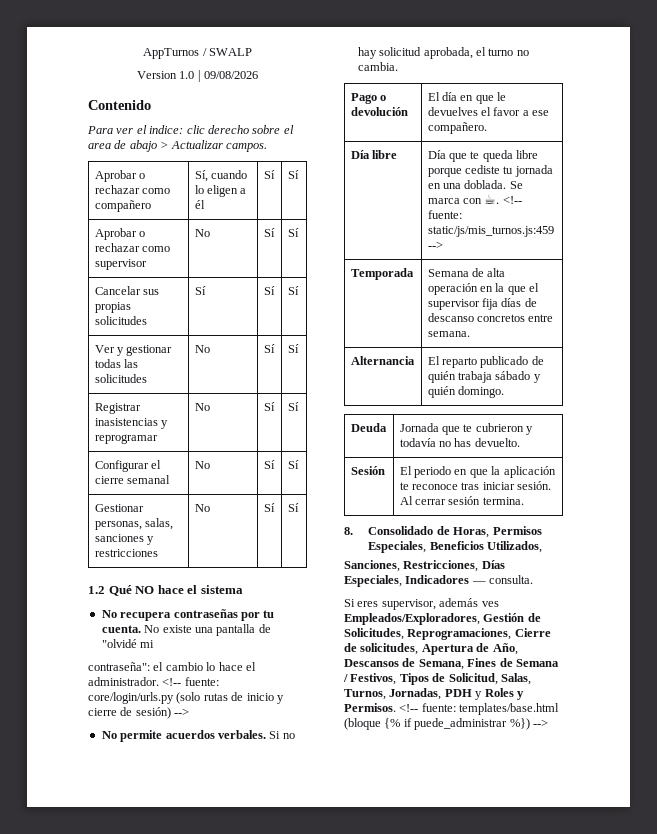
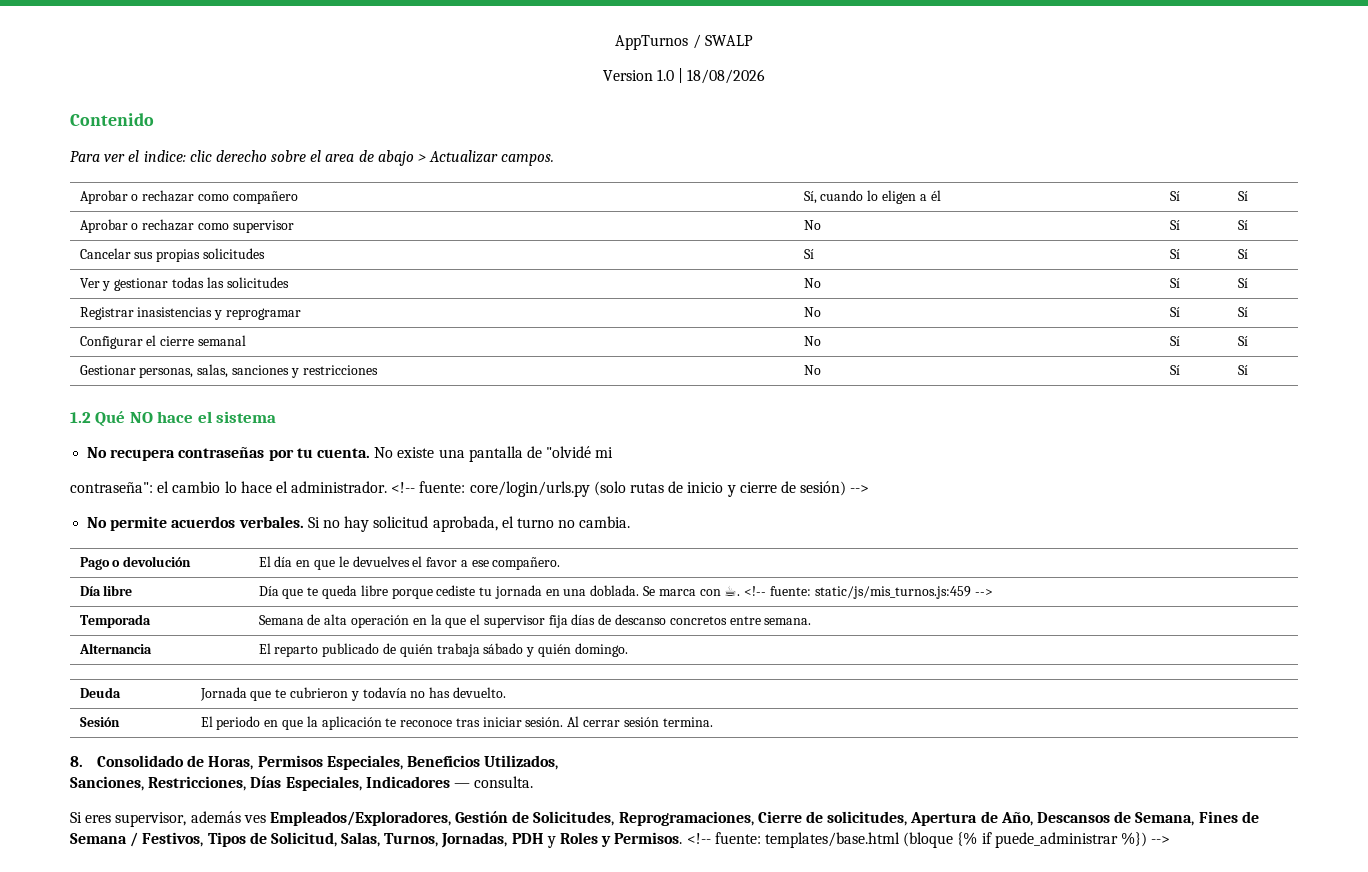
- Version 1.0 | 09/08/2026
+ Version 1.0 | 18/08/2026

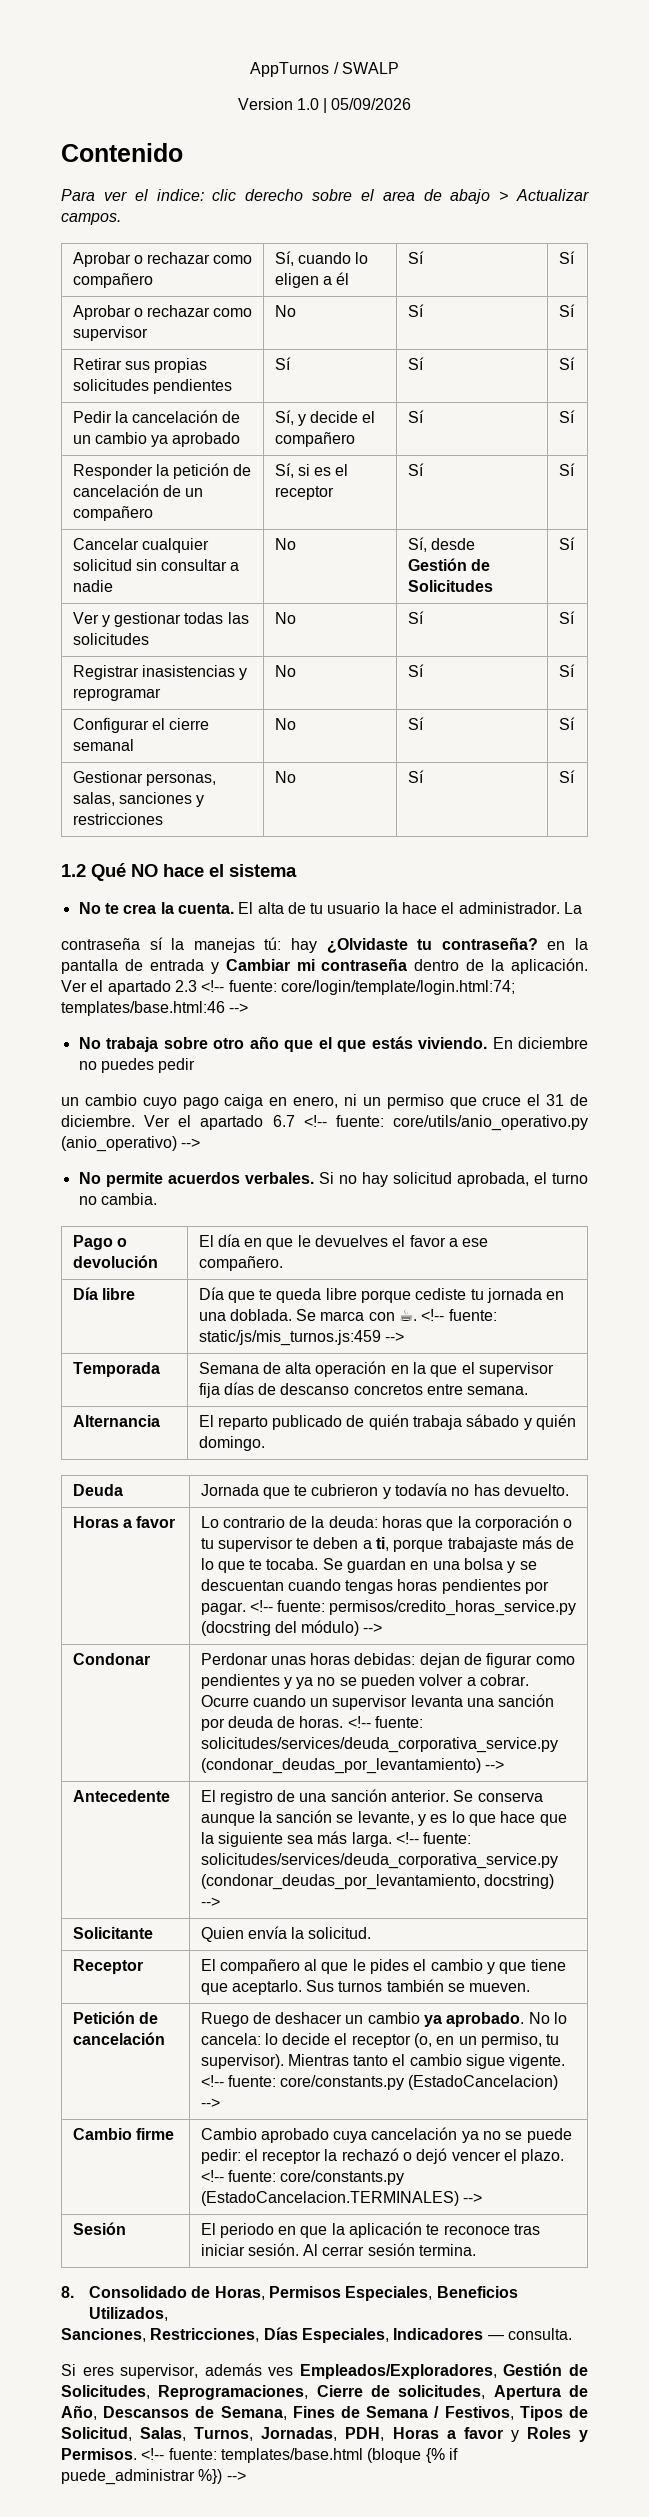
- Version 1.0 | 18/08/2026
+ Version 1.0 | 05/09/2026
- Cancelar sus propias solicitudes | Sí | Sí | Sí
+ Retirar sus propias solicitudes pendientes | Sí | Sí | Sí
+ Pedir la cancelación de un cambio ya aprobado | Sí, y decide el compañero | Sí | Sí
+ Responder la petición de cancelación de un compañero | Sí, si es el receptor | Sí | Sí
+ Cancelar cualquier solicitud sin consultar a nadie | No | Sí, desde Gestión de Solicitudes | Sí
- No recupera contraseñas por tu cuenta. No existe una pantalla de "olvidé mi
- contraseña": el cambio lo hace el administrador. <!-- fuente: core/login/urls.py (solo rutas de inicio y cierre de sesión) -->
+ No te crea la cuenta. El alta de tu usuario la hace el administrador. La
+ contraseña sí la manejas tú: hay ¿Olvidaste tu contraseña? en la pantalla de entrada y Cambiar mi contraseña dentro de la aplicación. Ver el apartado 2.3 <!-- fuente: core/login/template/login.html:74; templates/base.html:46 -->
+ No trabaja sobre otro año que el que estás viviendo. En diciembre no puedes pedir
+ un cambio cuyo pago caiga en enero, ni un permiso que cruce el 31 de diciembre. Ver el apartado 6.7 <!-- fuente: core/utils/anio_operativo.py (anio_operativo) -->
+ Horas a favor | Lo contrario de la deuda: horas que la corporación o tu supervisor te deben a ti, porque trabajaste más de lo que te tocaba. Se guardan en una bolsa y se descuentan cuando tengas horas pendientes por pagar. <!-- fuente: permisos/credito_horas_service.py (docstring del módulo) -->
+ Condonar | Perdonar unas horas debidas: dejan de figurar como pendientes y ya no se pueden volver a cobrar. Ocurre cuando un supervisor levanta una sanción por deuda de horas. <!-- fuente: solicitudes/services/deuda_corporativa_service.py (condonar_deudas_por_levantamiento) -->
+ Antecedente | El registro de una sanción anterior. Se conserva aunque la sanción se levante, y es lo que hace que la siguiente sea más larga. <!-- fuente: solicitudes/services/deuda_corporativa_service.py (condonar_deudas_por_levantamiento, docstring) -->
+ Solicitante | Quien envía la solicitud.
+ Receptor | El compañero al que le pides el cambio y que tiene que aceptarlo. Sus turnos también se mueven.
+ Petición de cancelación | Ruego de deshacer un cambio ya aprobado. No lo cancela: lo decide el receptor (o, en un permiso, tu supervisor). Mientras tanto el cambio sigue vigente. <!-- fuente: core/constants.py (EstadoCancelacion) -->
+ Cambio firme | Cambio aprobado cuya cancelación ya no se puede pedir: el receptor la rechazó o dejó vencer el plazo. <!-- fuente: core/constants.py (EstadoCancelacion.TERMINALES) -->
- Si eres supervisor, además ves Empleados/Exploradores, Gestión de Solicitudes, Reprogramaciones, Cierre de solicitudes, Apertura de Año, Descansos de Semana, Fines de Semana / Festivos, Tipos de Solicitud, Salas, Turnos, Jornadas, PDH y Roles y Permisos.
+ Si eres supervisor, además ves Empleados/Exploradores, Gestión de Solicitudes, Reprogramaciones, Cierre de solicitudes, Apertura de Año, Descansos de Semana, Fines de Semana / Festivos, Tipos de Solicitud, Salas, Turnos, Jornadas, PDH, Horas a favor y Roles y Permisos.

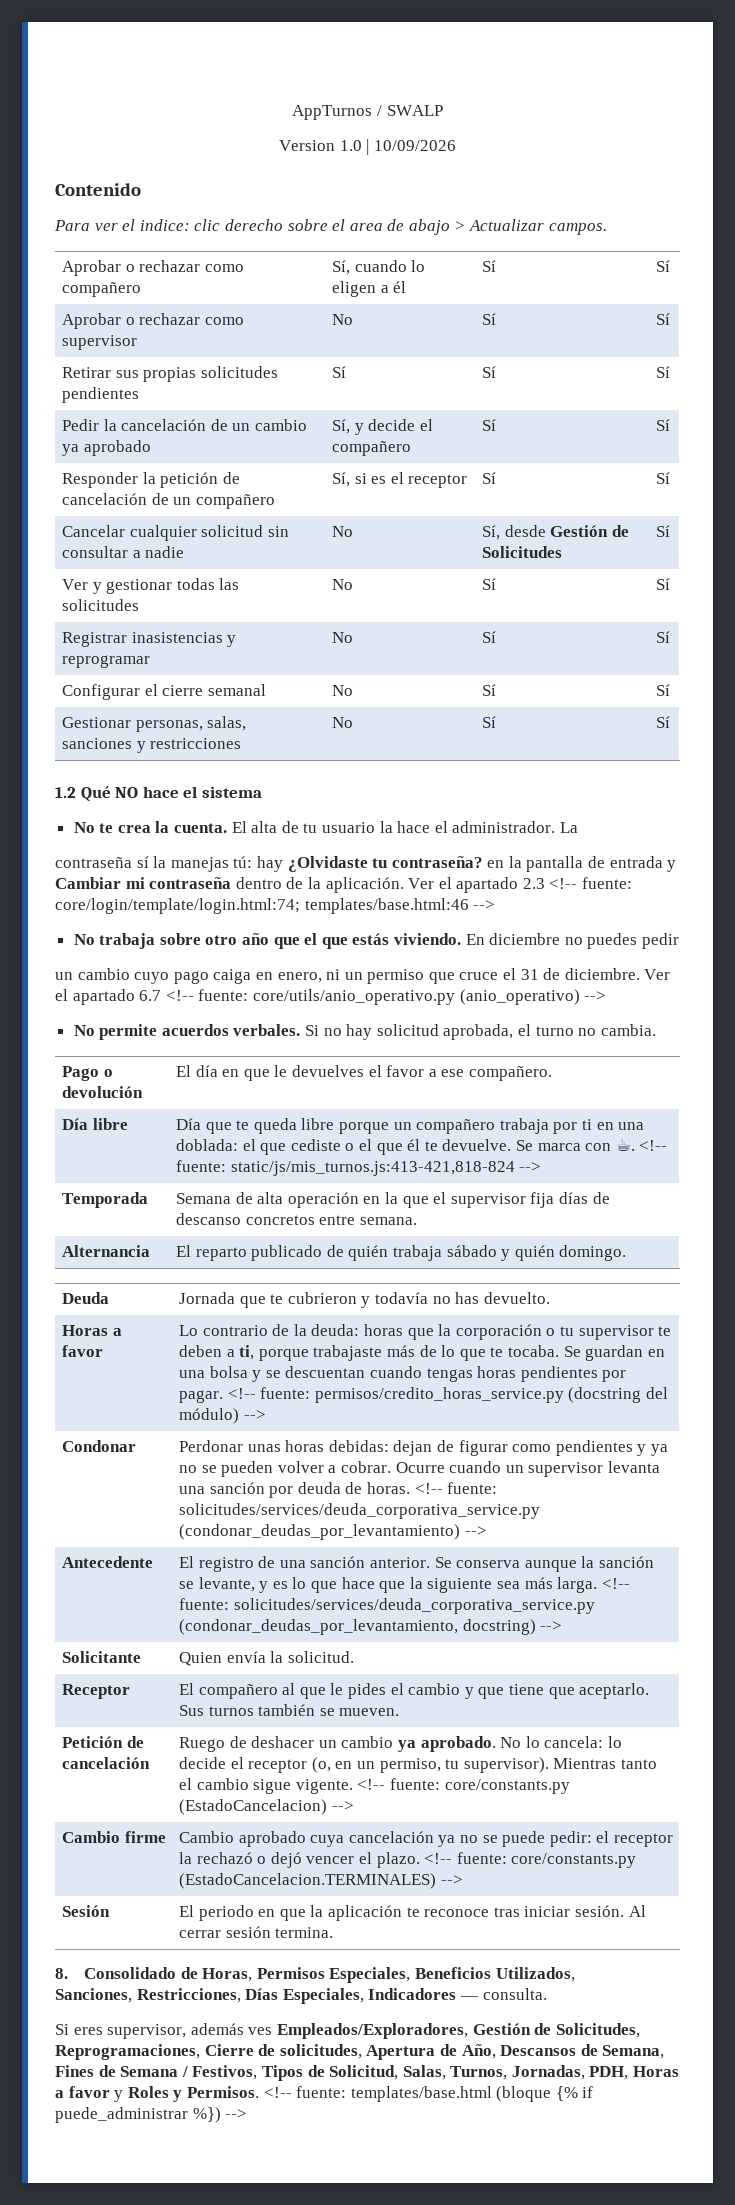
- Version 1.0 | 05/09/2026
+ Version 1.0 | 10/09/2026
- Día libre | Día que te queda libre porque cediste tu jornada en una doblada. Se marca con ☕. <!-- fuente: static/js/mis_turnos.js:459 -->
+ Día libre | Día que te queda libre porque un compañero trabaja por ti en una doblada: el que cediste o el que él te devuelve. Se marca con ☕. <!-- fuente: static/js/mis_turnos.js:413-421,818-824 -->

